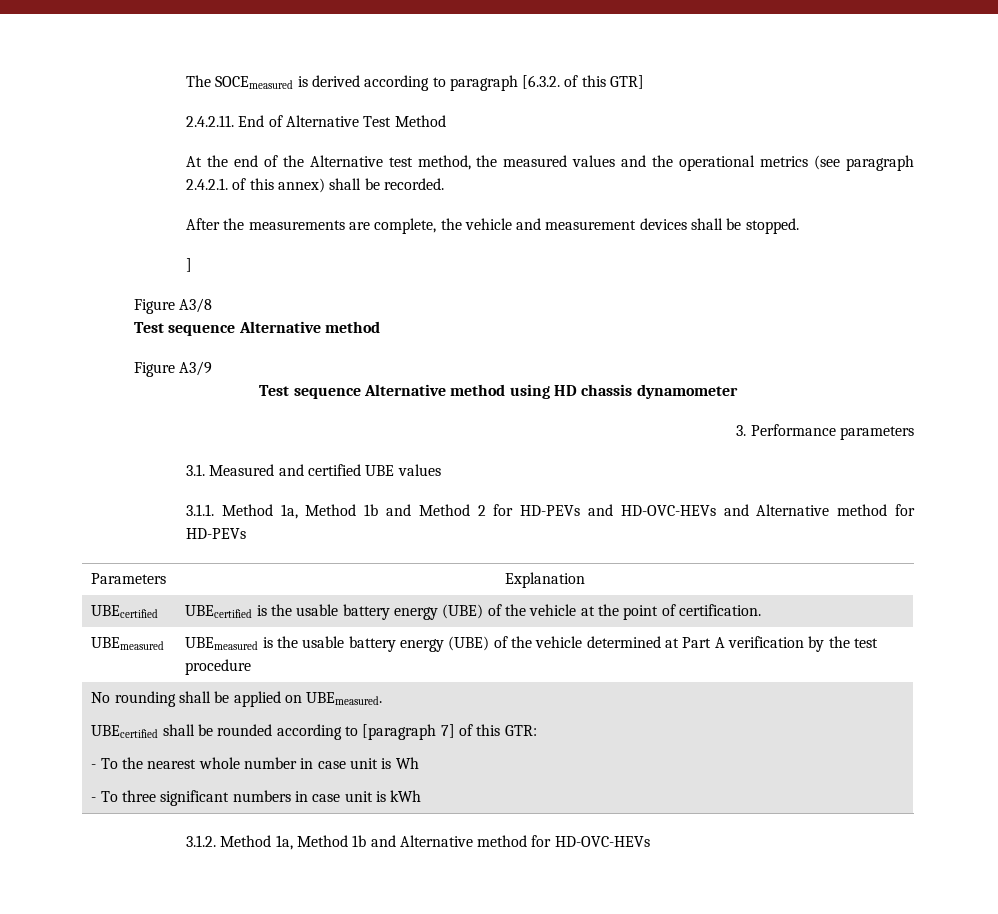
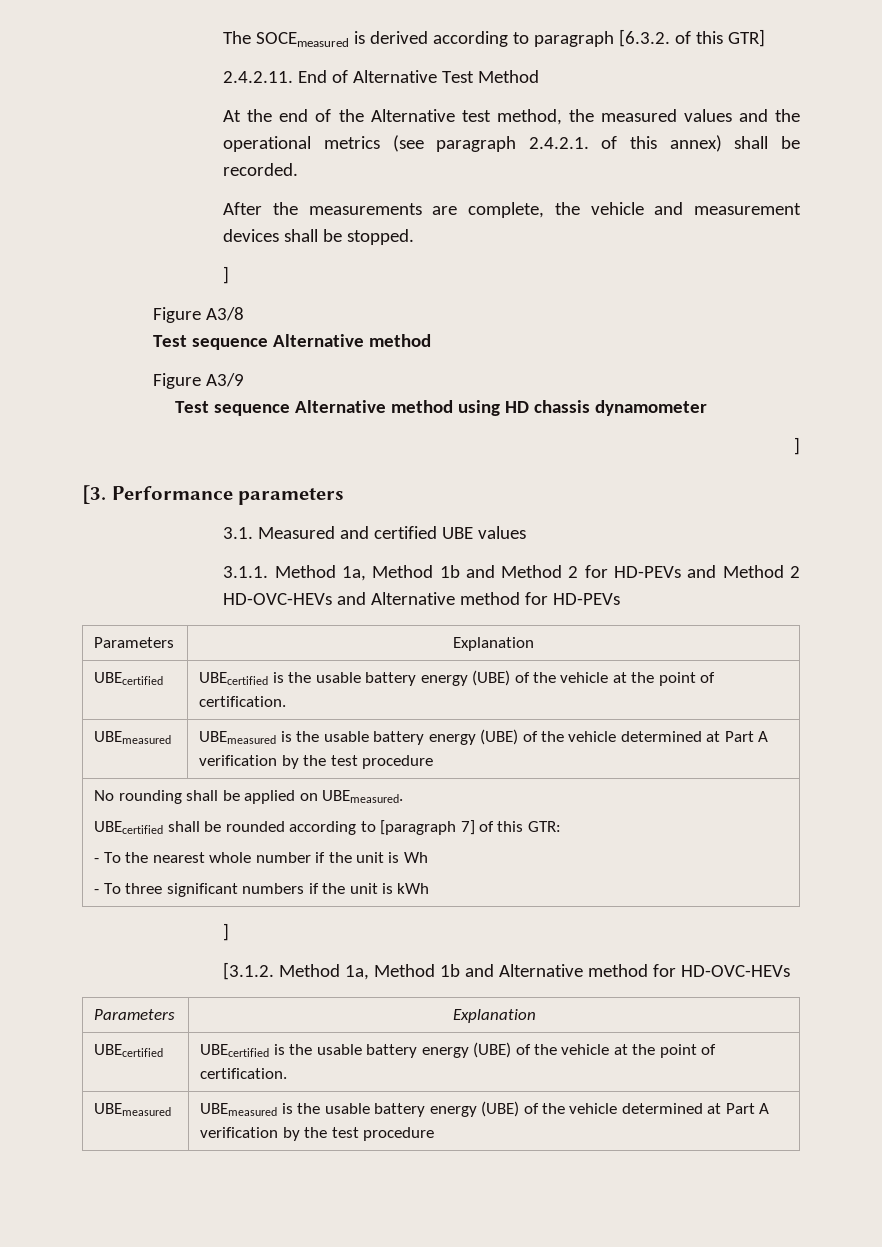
  Test sequence Alternative method using HD chassis dynamometer
- 3. Performance parameters
+ ]
+ [3. Performance parameters
- 3.1.1. Method 1a, Method 1b and Method 2 for HD-PEVs and HD-OVC-HEVs and Alternative method for HD-PEVs
+ 3.1.1. Method 1a, Method 1b and Method 2 for HD-PEVs and Method 2 HD-OVC-HEVs and Alternative method for HD-PEVs
  No rounding shall be applied on UBEmeasured.
  UBEcertified shall be rounded according to [paragraph 7] of this GTR:
- - To the nearest whole number in case unit is Wh
- - To three significant numbers in case unit is kWh
- 3.1.2. Method 1a, Method 1b and Alternative method for HD-OVC-HEVs
+ - To the nearest whole number if the unit is Wh
+ - To three significant numbers if the unit is kWh
+ ]
+ [3.1.2. Method 1a, Method 1b and Alternative method for HD-OVC-HEVs
+ Parameters | Explanation
+ UBEcertified | UBEcertified is the usable battery energy (UBE) of the vehicle at the point of certification.
+ UBEmeasured | UBEmeasured is the usable battery energy (UBE) of the vehicle determined at Part A verification by the test procedure

